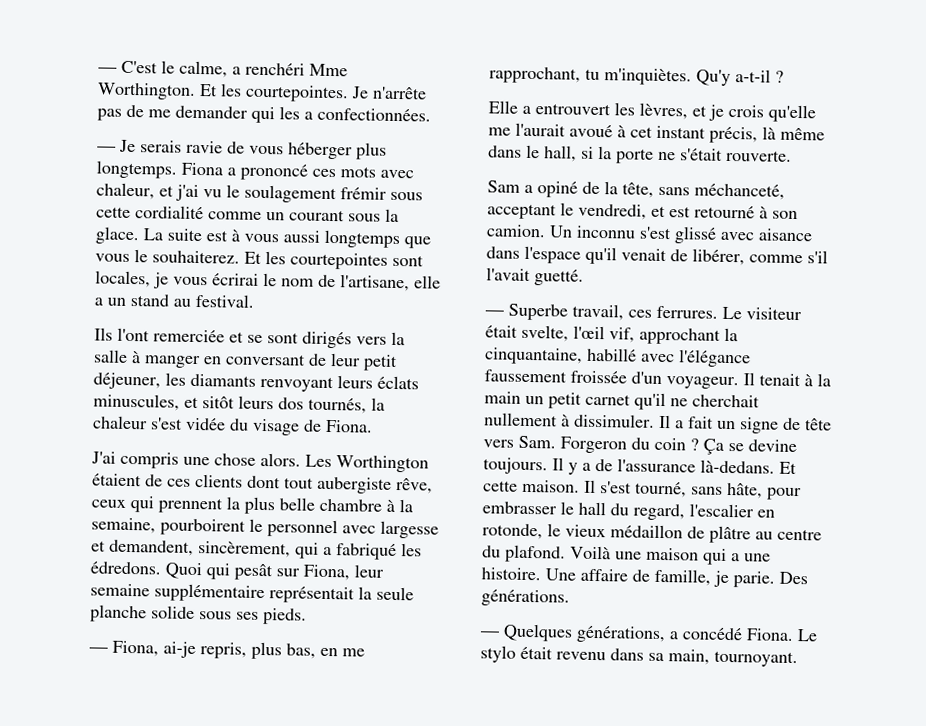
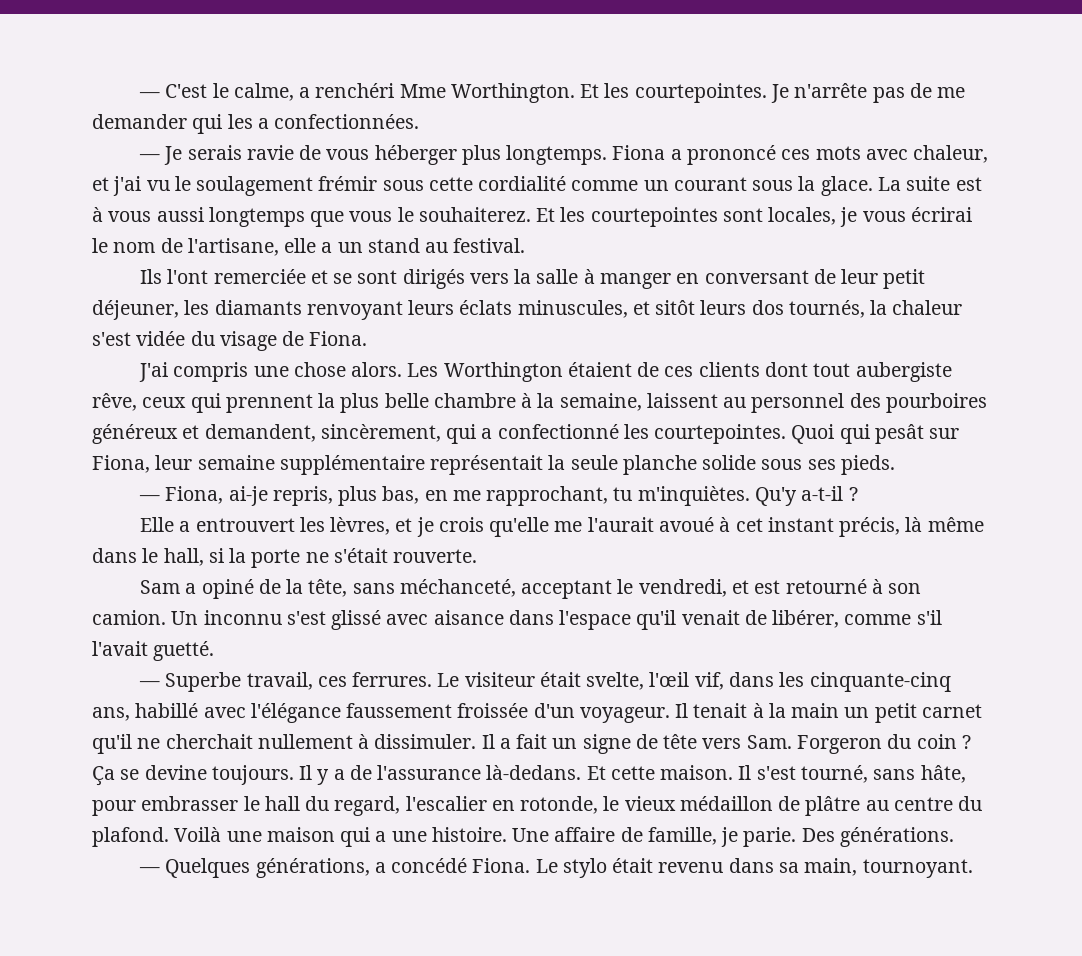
- Les Worthington étaient de ces clients dont tout aubergiste rêve, ceux qui prennent la plus belle chambre à la semaine, pourboirent le personnel avec largesse et demandent, sincèrement, qui a fabriqué les édredons.
+ Les Worthington étaient de ces clients dont tout aubergiste rêve, ceux qui prennent la plus belle chambre à la semaine, laissent au personnel des pourboires généreux et demandent, sincèrement, qui a confectionné les courtepointes.
- Le visiteur était svelte, l'œil vif, approchant la cinquantaine, habillé avec l'élégance faussement froissée d'un voyageur.
+ Le visiteur était svelte, l'œil vif, dans les cinquante-cinq ans, habillé avec l'élégance faussement froissée d'un voyageur.

